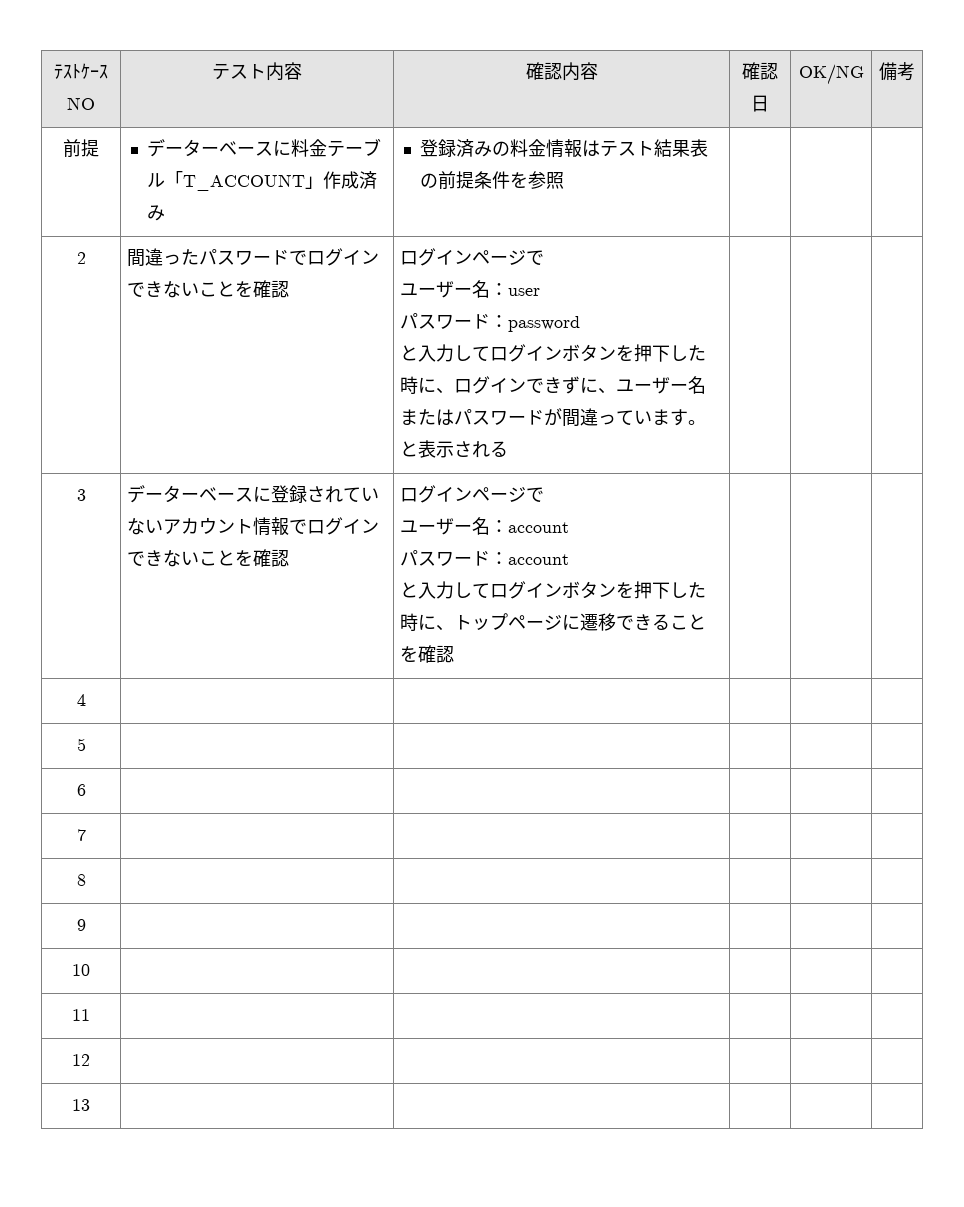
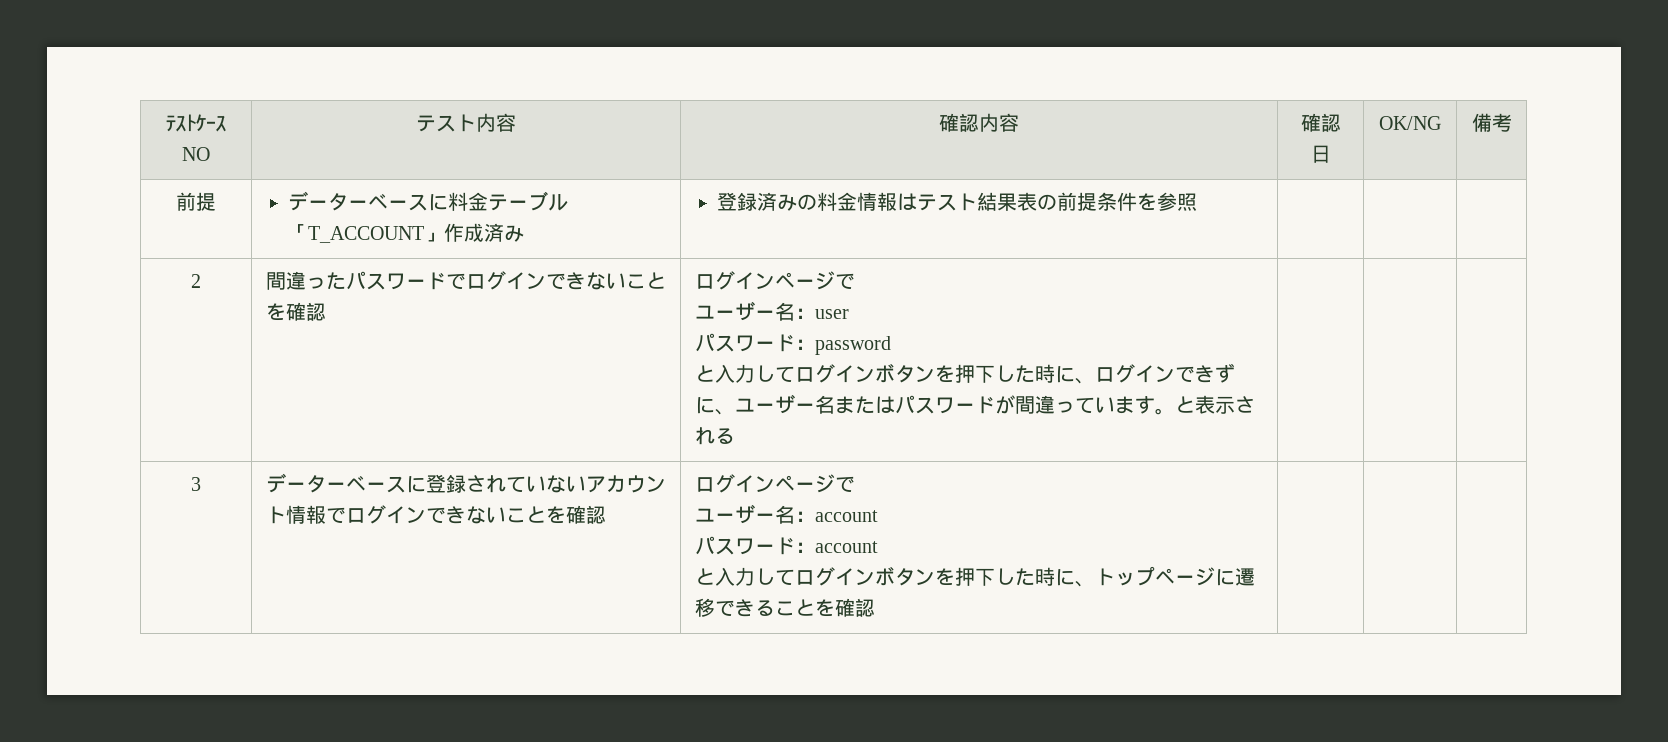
- 4 | | | | |
- 5 | | | | |
- 6 | | | | |
- 7 | | | | |
- 8 | | | | |
- 9 | | | | |
- 10 | | | | |
- 11 | | | | |
- 12 | | | | |
- 13 | | | | |

